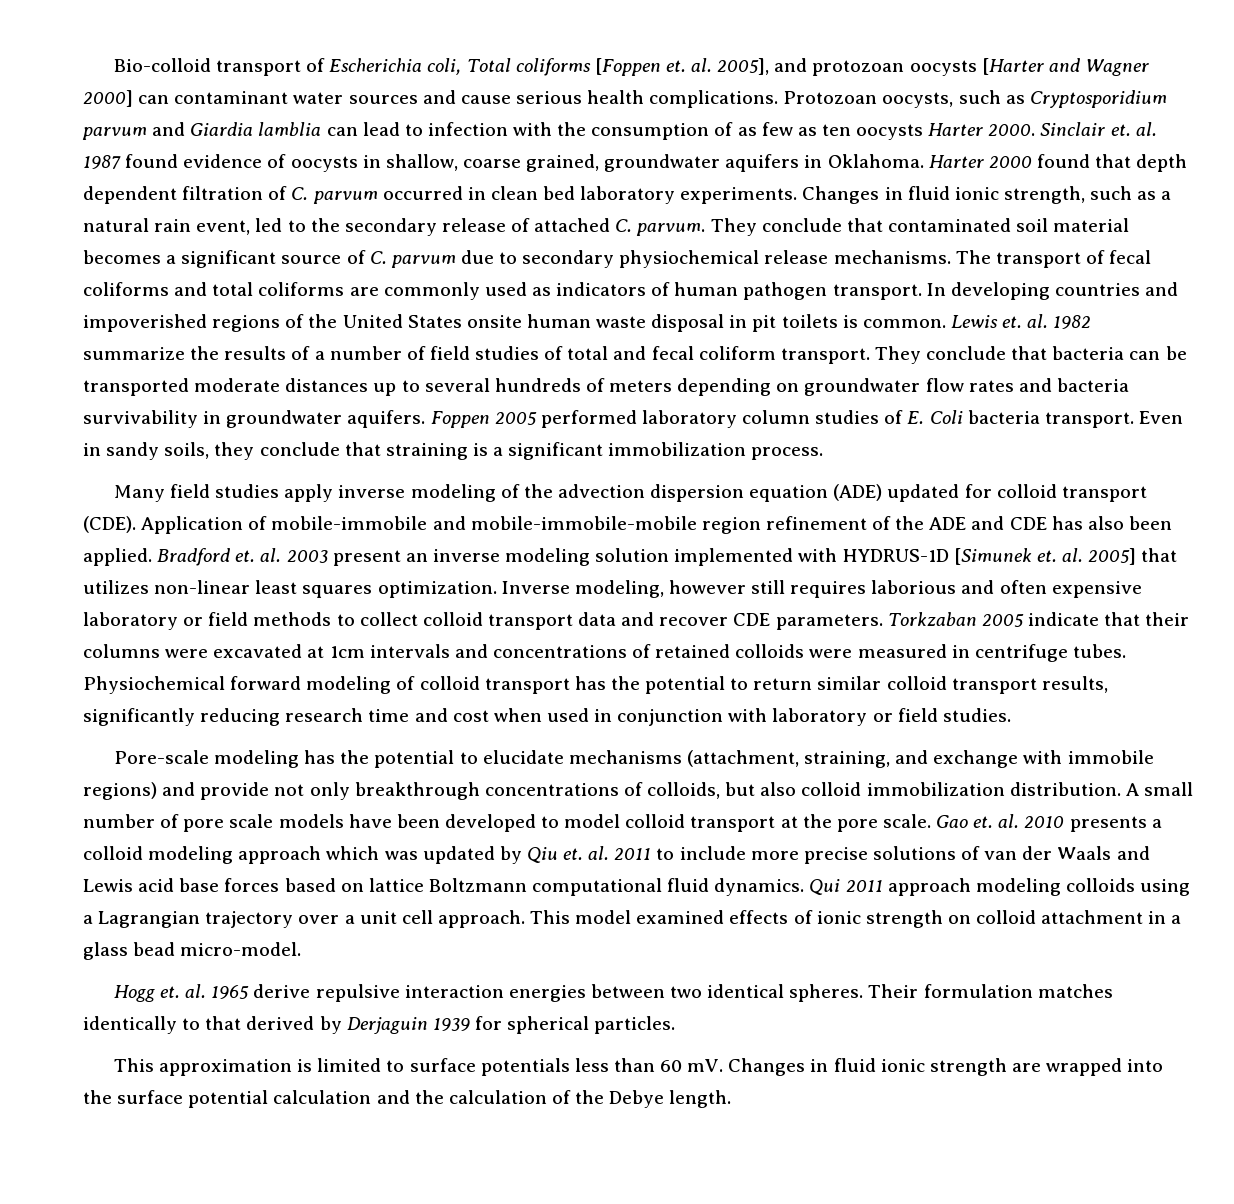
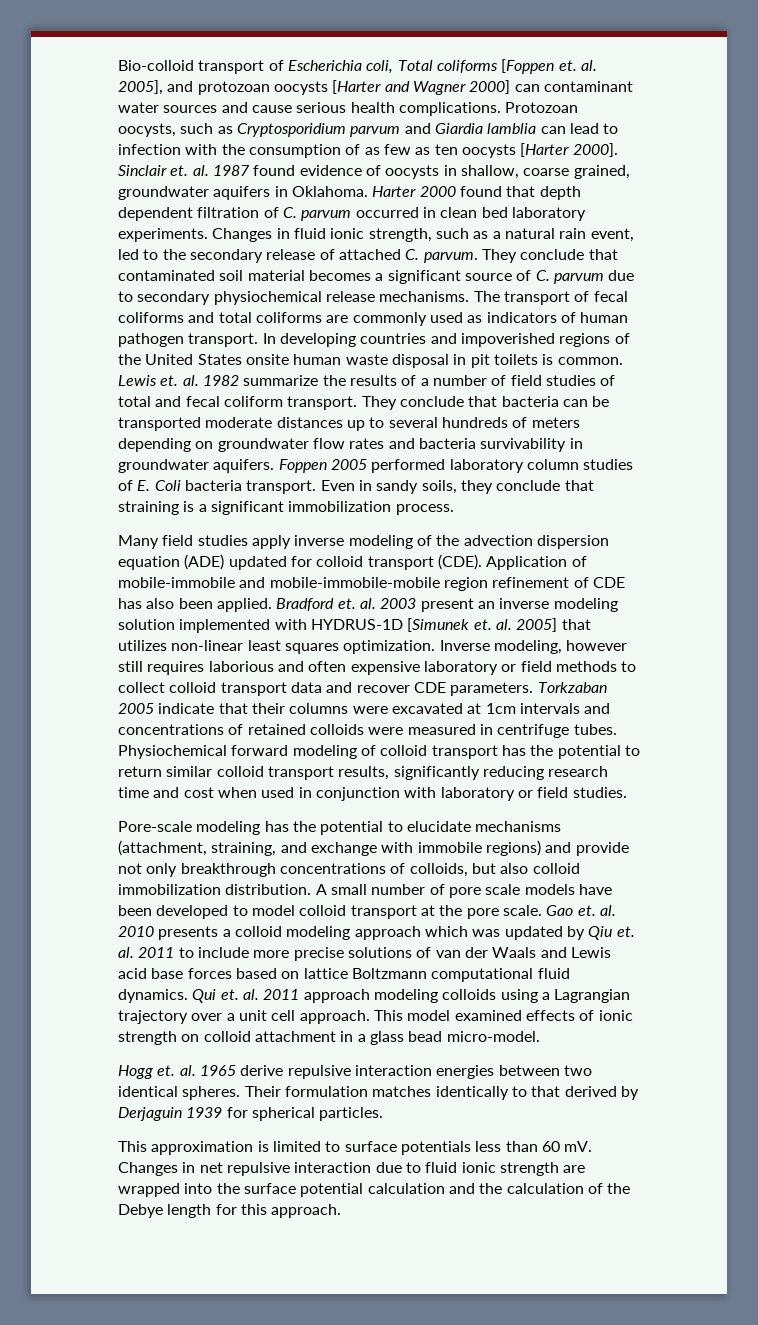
- Protozoan oocysts, such as Cryptosporidium parvum and Giardia lamblia can lead to infection with the consumption of as few as ten oocysts Harter 2000.
+ Protozoan oocysts, such as Cryptosporidium parvum and Giardia lamblia can lead to infection with the consumption of as few as ten oocysts [Harter 2000].
- Application of mobile-immobile and mobile-immobile-mobile region refinement of the ADE and CDE has also been applied.
+ Application of mobile-immobile and mobile-immobile-mobile region refinement of CDE has also been applied.
- Qui 2011 approach modeling colloids using a Lagrangian trajectory over a unit cell approach.
+ Qui et. al. 2011 approach modeling colloids using a Lagrangian trajectory over a unit cell approach.
- Changes in fluid ionic strength are wrapped into the surface potential calculation and the calculation of the Debye length.
+ Changes in net repulsive interaction due to fluid ionic strength are wrapped into the surface potential calculation and the calculation of the Debye length for this approach.

